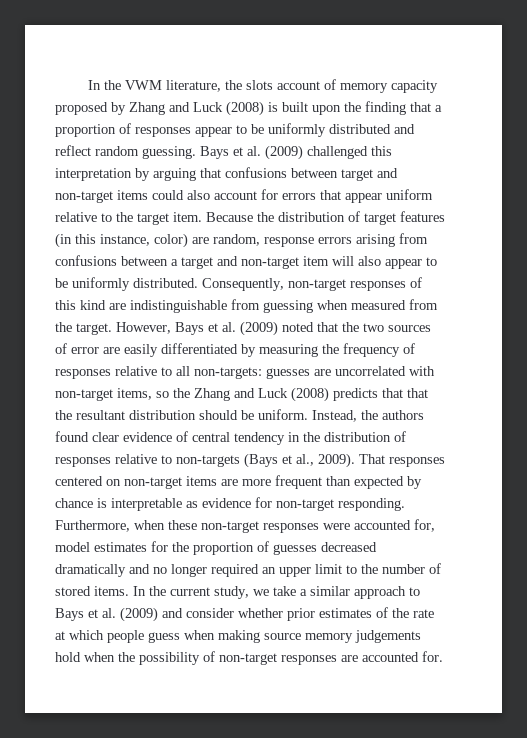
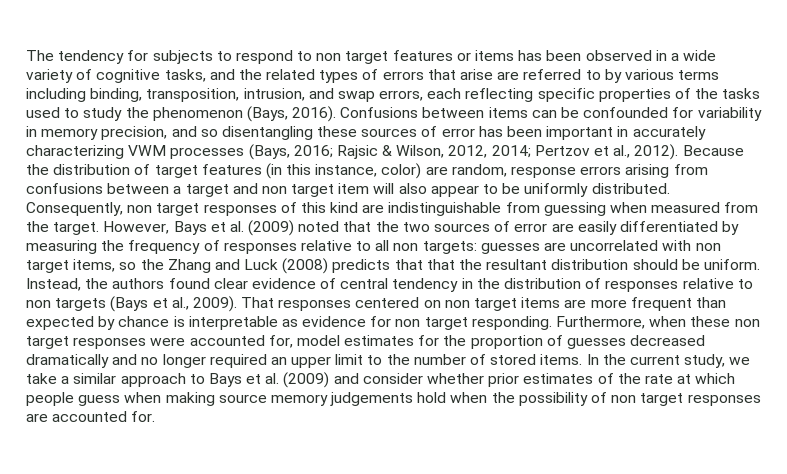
- In the VWM literature, the slots account of memory capacity proposed by Zhang and Luck (2008) is built upon the finding that a proportion of responses appear to be uniformly distributed and reflect random guessing. Bays et al. (2009) challenged this interpretation by arguing that confusions between target and non-target items could also account for errors that appear uniform relative to the target item.
+ The tendency for subjects to respond to non target features or items has been observed in a wide variety of cognitive tasks, and the related types of errors that arise are referred to by various terms including binding, transposition, intrusion, and swap errors, each reflecting specific properties of the tasks used to study the phenomenon (Bays, 2016). Confusions between items can be confounded for variability in memory precision, and so disentangling these sources of error has been important in accurately characterizing VWM processes (Bays, 2016; Rajsic & Wilson, 2012, 2014; Pertzov et al., 2012).
- Because the distribution of target features (in this instance, color) are random, response errors arising from confusions between a target and non-target item will also appear to be uniformly distributed.
+ Because the distribution of target features (in this instance, color) are random, response errors arising from confusions between a target and non target item will also appear to be uniformly distributed.
- Consequently, non-target responses of this kind are indistinguishable from guessing when measured from the target.
+ Consequently, non target responses of this kind are indistinguishable from guessing when measured from the target.
- However, Bays et al. (2009) noted that the two sources of error are easily differentiated by measuring the frequency of responses relative to all non-targets: guesses are uncorrelated with non-target items, so the Zhang and Luck (2008) predicts that that the resultant distribution should be uniform.
+ However, Bays et al. (2009) noted that the two sources of error are easily differentiated by measuring the frequency of responses relative to all non targets: guesses are uncorrelated with non target items, so the Zhang and Luck (2008) predicts that that the resultant distribution should be uniform.
- Instead, the authors found clear evidence of central tendency in the distribution of responses relative to non-targets (Bays et al., 2009).
+ Instead, the authors found clear evidence of central tendency in the distribution of responses relative to non targets (Bays et al., 2009).
- That responses centered on non-target items are more frequent than expected by chance is interpretable as evidence for non-target responding.
+ That responses centered on non target items are more frequent than expected by chance is interpretable as evidence for non target responding.
- Furthermore, when these non-target responses were accounted for, model estimates for the proportion of guesses decreased dramatically and no longer required an upper limit to the number of stored items.
+ Furthermore, when these non target responses were accounted for, model estimates for the proportion of guesses decreased dramatically and no longer required an upper limit to the number of stored items.
- In the current study, we take a similar approach to Bays et al. (2009) and consider whether prior estimates of the rate at which people guess when making source memory judgements hold when the possibility of non-target responses are accounted for.
+ In the current study, we take a similar approach to Bays et al. (2009) and consider whether prior estimates of the rate at which people guess when making source memory judgements hold when the possibility of non target responses are accounted for.

